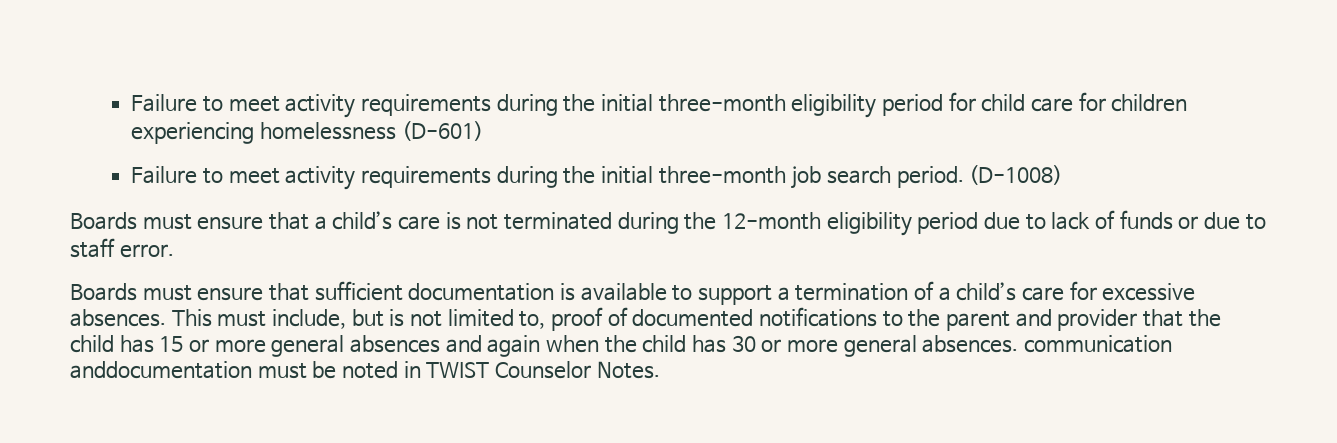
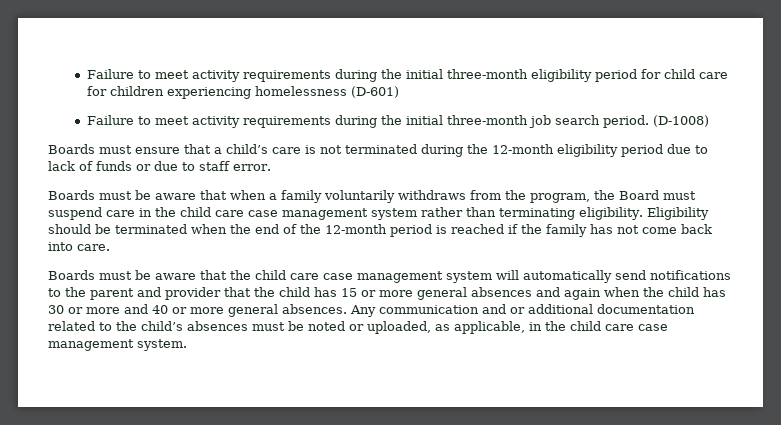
- Boards must ensure that sufficient documentation is available to support a termination of a child’s care for excessive absences. This must include, but is not limited to, proof of documented notifications to the parent and provider that the child has 15 or more general absences and again when the child has 30 or more general absences. communication anddocumentation must be noted in TWIST Counselor Notes.
+ Boards must be aware that when a family voluntarily withdraws from the program, the Board must suspend care in the child care case management system rather than terminating eligibility. Eligibility should be terminated when the end of the 12-month period is reached if the family has not come back into care.
+ Boards must be aware that the child care case management system will automatically send notifications to the parent and provider that the child has 15 or more general absences and again when the child has 30 or more and 40 or more general absences. Any communication and or additional documentation related to the child’s absences must be noted or uploaded, as applicable, in the child care case management system.

